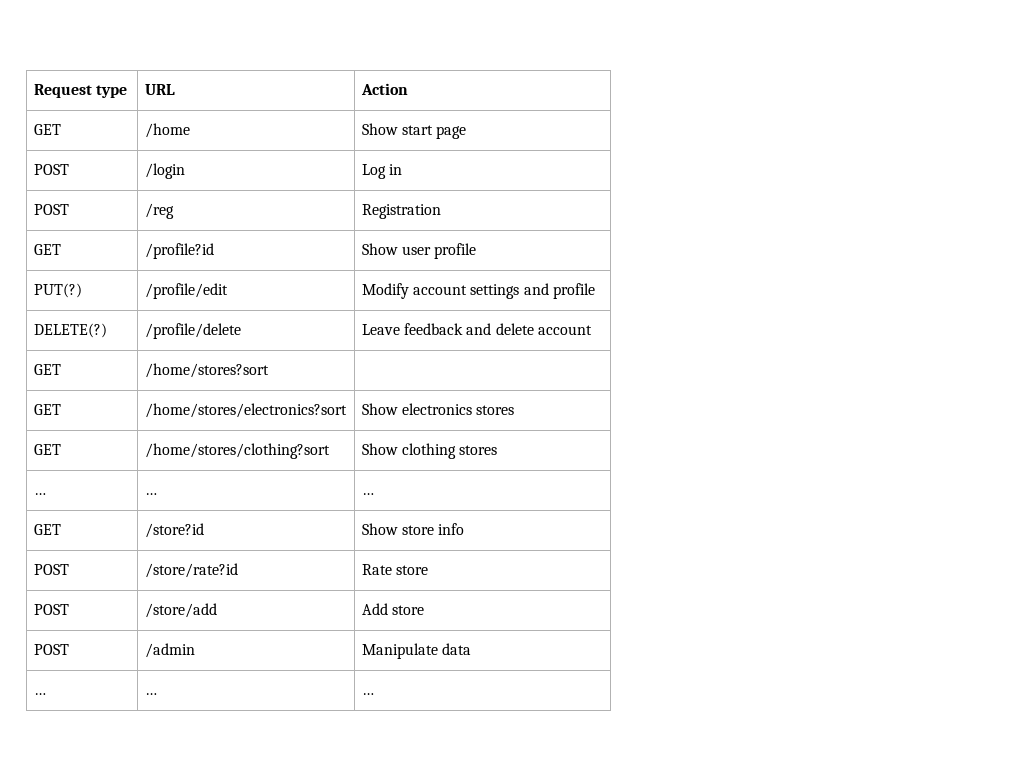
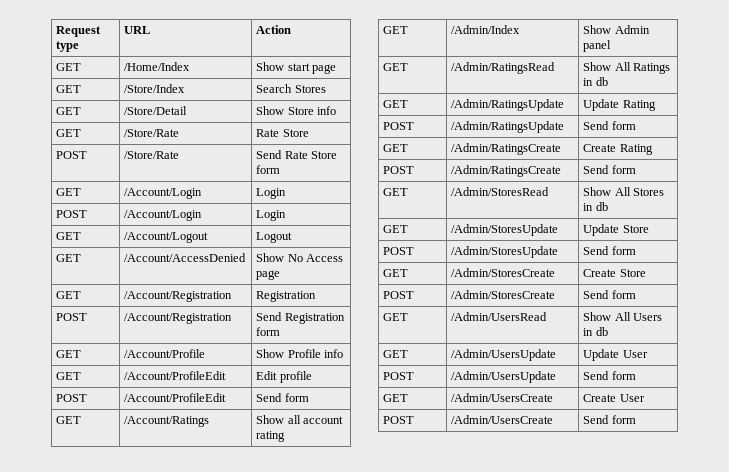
- GET | /home | Show start page
+ GET | /Home/Index | Show start page
- POST | /login | Log in
- POST | /reg | Registration
- GET | /profile?id | Show user profile
- PUT(?) | /profile/edit | Modify account settings and profile
- DELETE(?) | /profile/delete | Leave feedback and delete account
- GET | /home/stores?sort |
- GET | /home/stores/electronics?sort | Show electronics stores
- GET | /home/stores/clothing?sort | Show clothing stores
- … | … | …
- GET | /store?id | Show store info
- POST | /store/rate?id | Rate store
- POST | /store/add | Add store
- POST | /admin | Manipulate data
- … | … | …
+ GET | /Store/Index | Search Stores
+ GET | /Store/Detail | Show Store info
+ GET | /Store/Rate | Rate Store
+ POST | /Store/Rate | Send Rate Store form
+ GET | /Account/Login | Login
+ POST | /Account/Login | Login
+ GET | /Account/Logout | Logout
+ GET | /Account/AccessDenied | Show No Access page
+ GET | /Account/Registration | Registration
+ POST | /Account/Registration | Send Registration form
+ GET | /Account/Profile | Show Profile info
+ GET | /Account/ProfileEdit | Edit profile
+ POST | /Account/ProfileEdit | Send form
+ GET | /Account/Ratings | Show all account rating
+ GET | /Admin/Index | Show Admin panel
+ GET | /Admin/RatingsRead | Show All Ratings in db
+ GET | /Admin/RatingsUpdate | Update Rating
+ POST | /Admin/RatingsUpdate | Send form
+ GET | /Admin/RatingsCreate | Create Rating
+ POST | /Admin/RatingsCreate | Send form
+ GET | /Admin/StoresRead | Show All Stores in db
+ GET | /Admin/StoresUpdate | Update Store
+ POST | /Admin/StoresUpdate | Send form
+ GET | /Admin/StoresCreate | Create Store
+ POST | /Admin/StoresCreate | Send form
+ GET | /Admin/UsersRead | Show All Users in db
+ GET | /Admin/UsersUpdate | Update User
+ POST | /Admin/UsersUpdate | Send form
+ GET | /Admin/UsersCreate | Create User
+ POST | /Admin/UsersCreate | Send form

